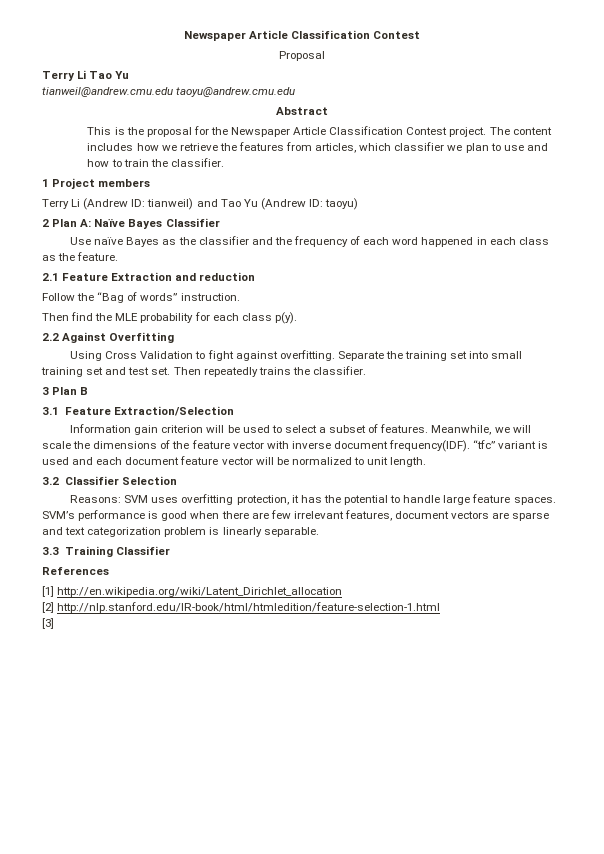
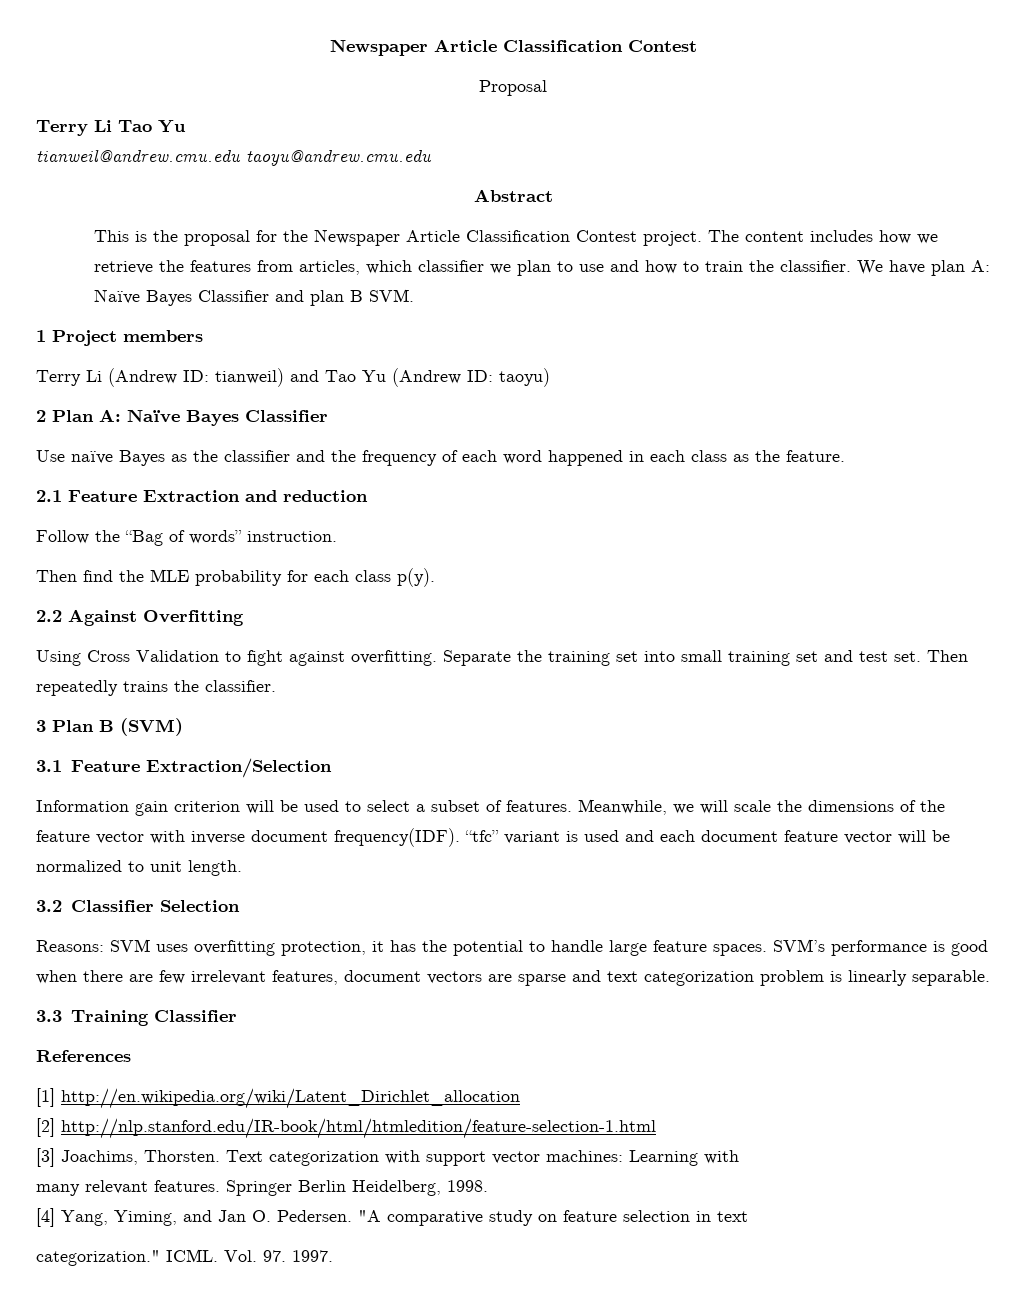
+ We have plan A: Naïve Bayes Classifier and plan B SVM.
- 3 Plan B
+ 3 Plan B (SVM)
- [3]
+ [3] Joachims, Thorsten. Text categorization with support vector machines: Learning with
+ many relevant features. Springer Berlin Heidelberg, 1998.
+ [4] Yang, Yiming, and Jan O. Pedersen. "A comparative study on feature selection in text
+ categorization." ICML. Vol. 97. 1997.

